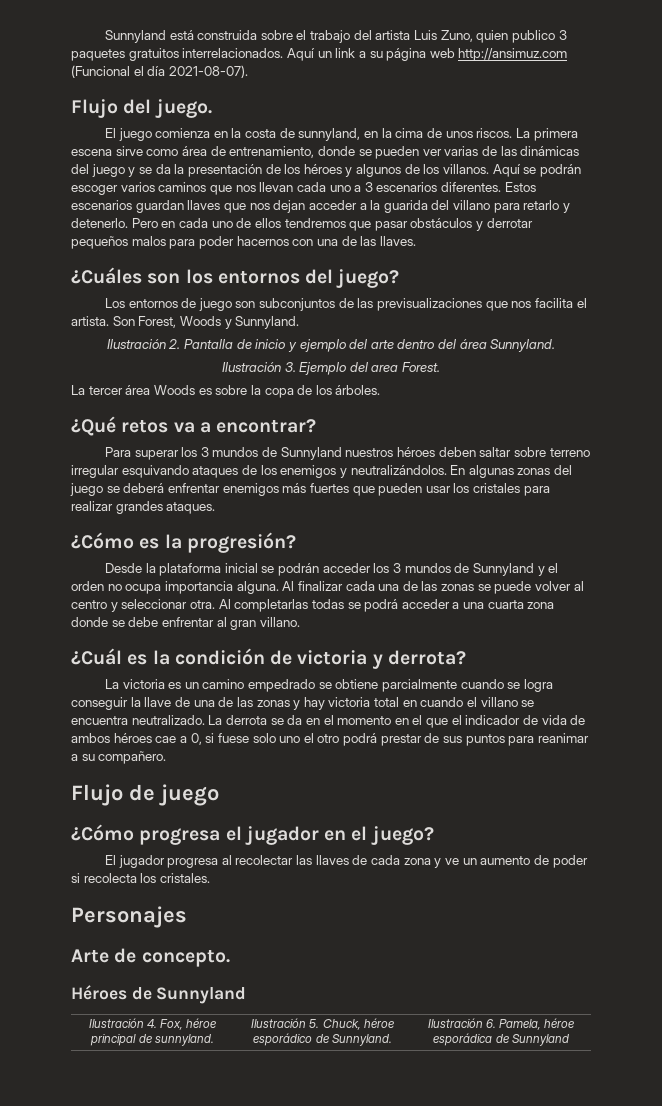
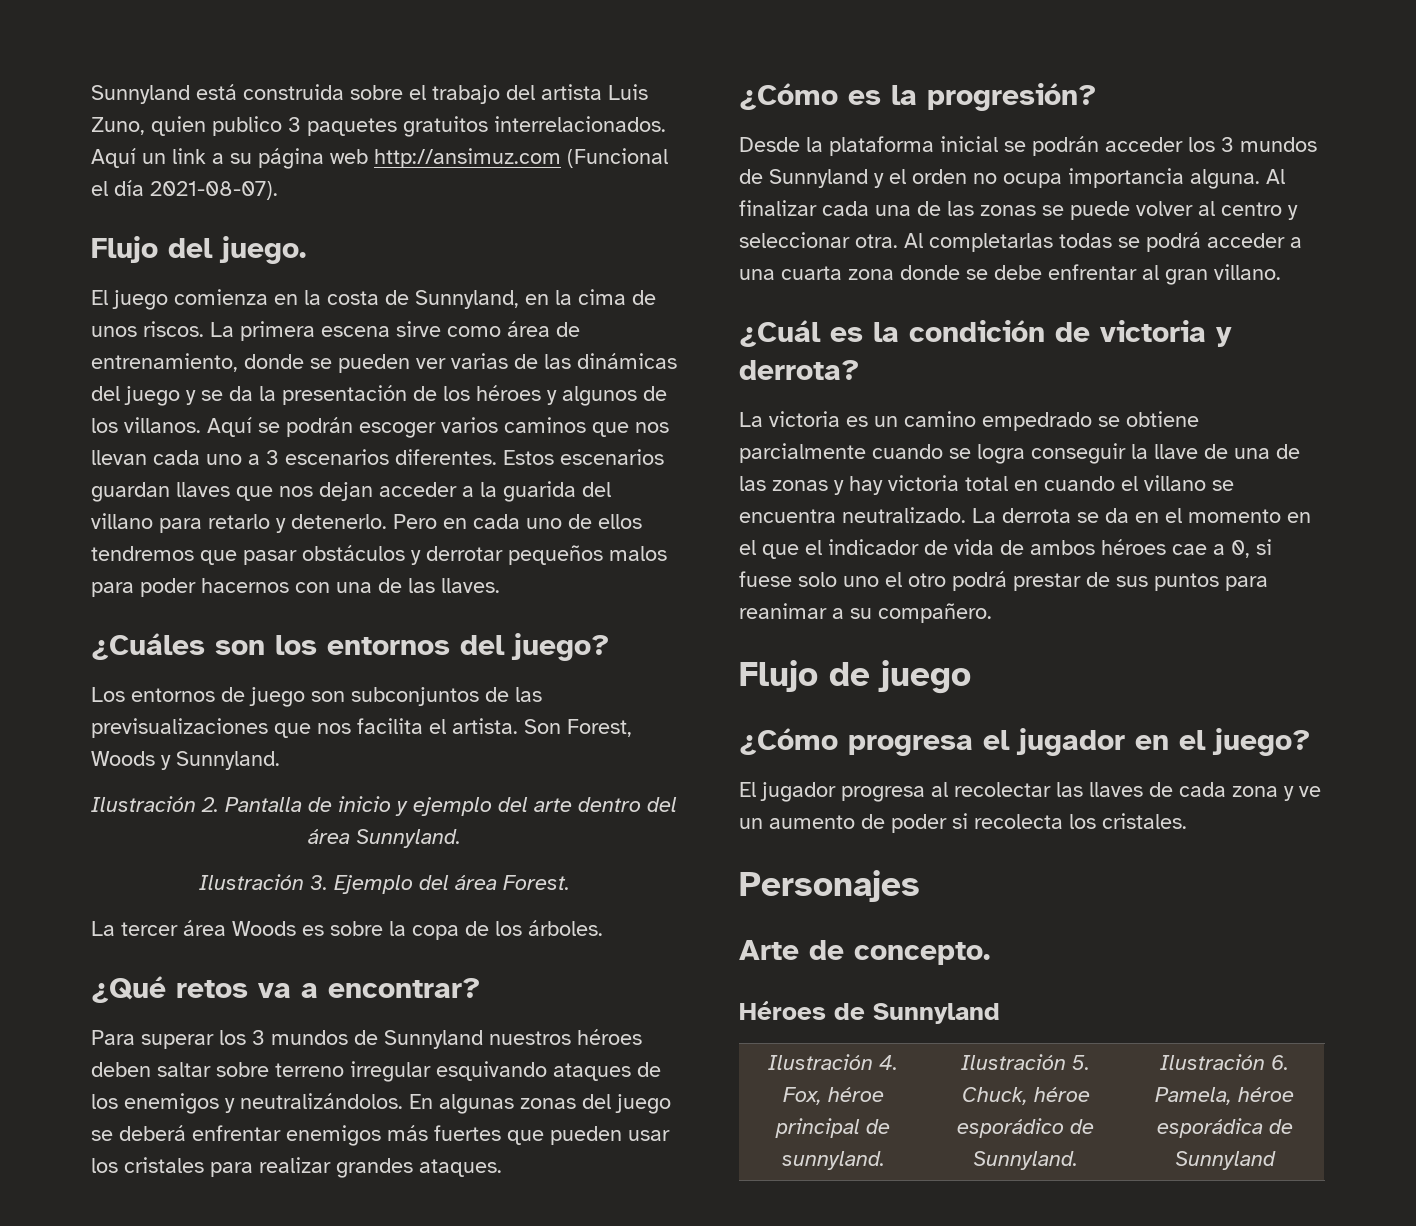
- El juego comienza en la costa de sunnyland, en la cima de unos riscos.
+ El juego comienza en la costa de Sunnyland, en la cima de unos riscos.
- Ilustración 3. Ejemplo del area Forest.
+ Ilustración 3. Ejemplo del área Forest.

